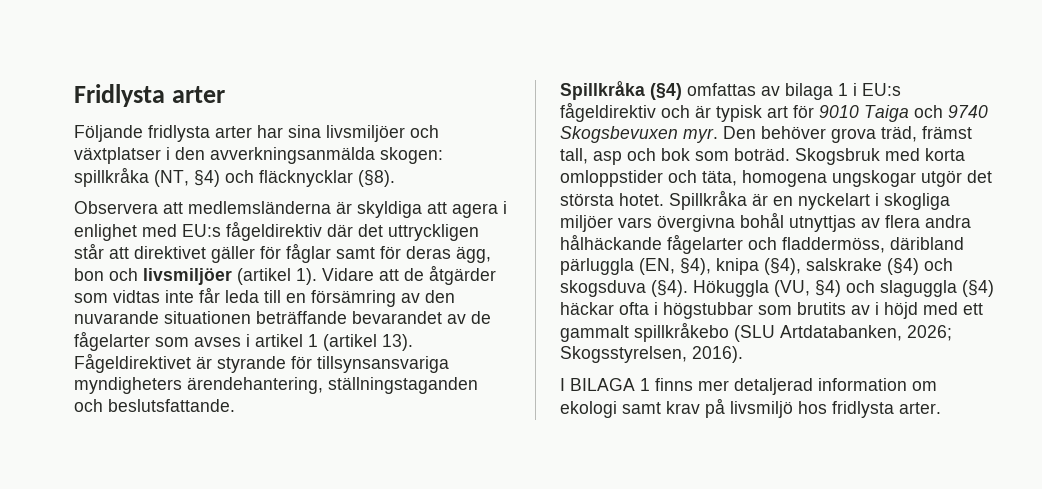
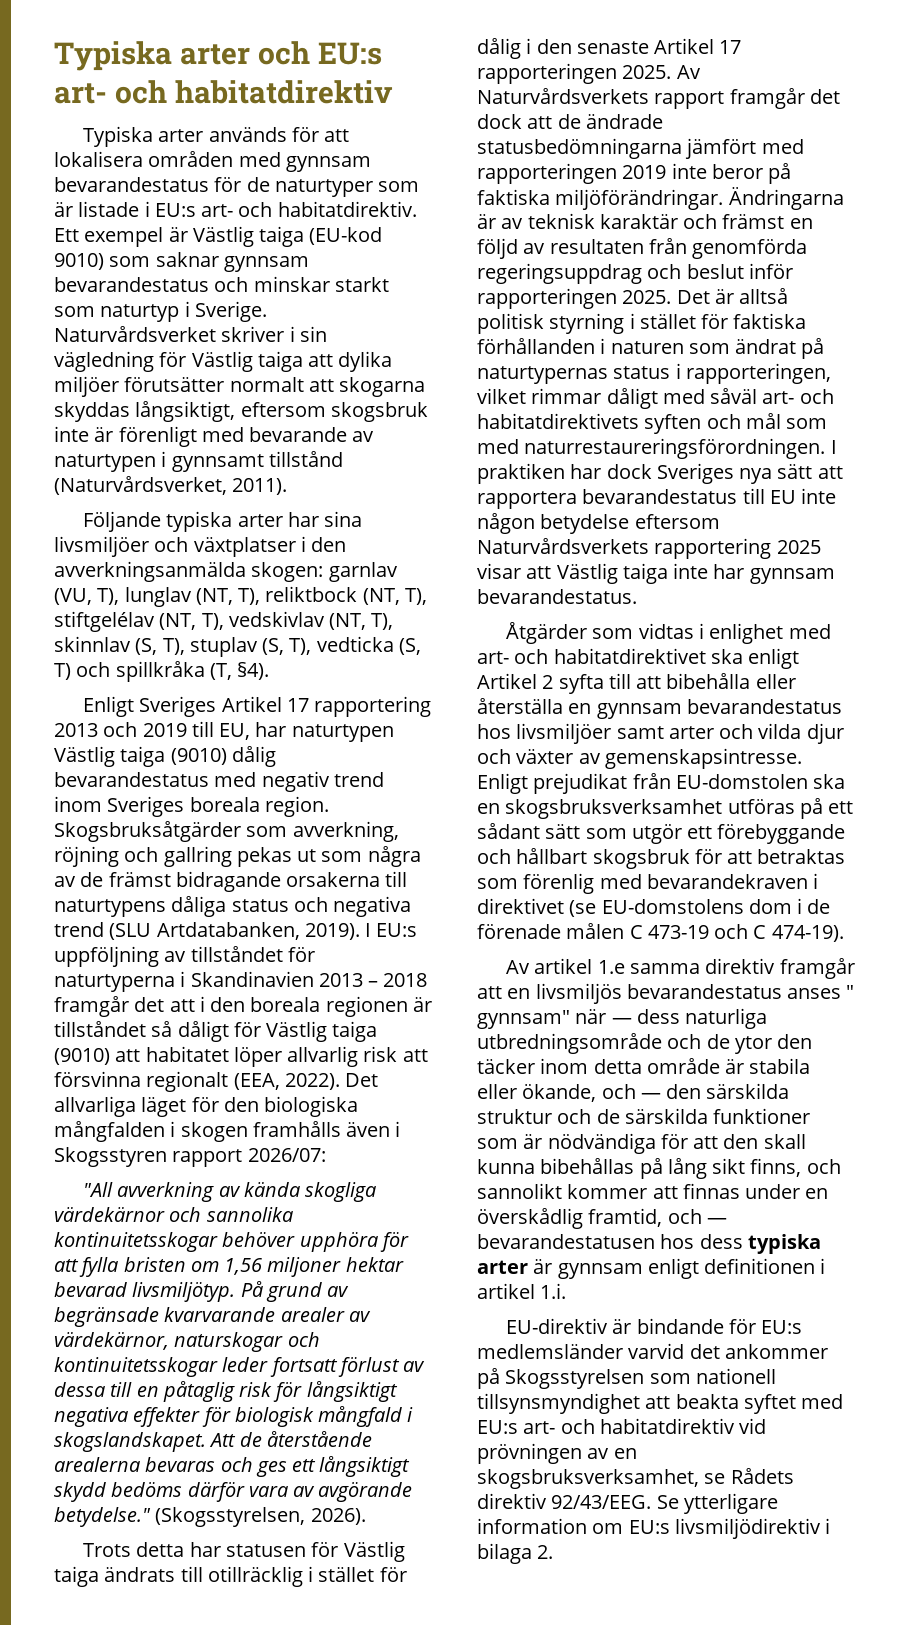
- Fridlysta arter
+ Typiska arter och EU:s art- och habitatdirektiv
+ Typiska arter används för att lokalisera områden med gynnsam bevarandestatus för de naturtyper som är listade i EU:s art- och habitatdirektiv. Ett exempel är Västlig taiga (EU-kod 9010) som saknar gynnsam bevarandestatus och minskar starkt som naturtyp i Sverige. Naturvårdsverket skriver i sin vägledning för Västlig taiga att dylika miljöer förutsätter normalt att skogarna skyddas långsiktigt, eftersom skogsbruk inte är förenligt med bevarande av naturtypen i gynnsamt tillstånd (Naturvårdsverket, 2011).
- Följande fridlysta arter har sina livsmiljöer och växtplatser i den avverkningsanmälda skogen: spillkråka (NT, §4) och fläcknycklar (§8).
- Observera att medlemsländerna är skyldiga att agera i enlighet med EU:s fågeldirektiv där det uttryckligen står att direktivet gäller för fåglar samt för deras ägg, bon och livsmiljöer (artikel 1). Vidare att de åtgärder som vidtas inte får leda till en försämring av den nuvarande situationen beträffande bevarandet av de fågelarter som avses i artikel 1 (artikel 13). Fågeldirektivet är styrande för tillsynsansvariga myndigheters ärendehantering, ställningstaganden och beslutsfattande.
- Spillkråka (§4) omfattas av bilaga 1 i EU:s fågeldirektiv och är typisk art för 9010 Taiga och 9740 Skogsbevuxen myr. Den behöver grova träd, främst tall, asp och bok som boträd. Skogsbruk med korta omloppstider och täta, homogena ungskogar utgör det största hotet. Spillkråka är en nyckelart i skogliga miljöer vars övergivna bohål utnyttjas av flera andra hålhäckande fågelarter och fladdermöss, däribland pärluggla (EN, §4), knipa (§4), salskrake (§4) och skogsduva (§4). Hökuggla (VU, §4) och slaguggla (§4) häckar ofta i högstubbar som brutits av i höjd med ett gammalt spillkråkebo (SLU Artdatabanken, 2026; Skogsstyrelsen, 2016).
- I BILAGA 1 finns mer detaljerad information om ekologi samt krav på livsmiljö hos fridlysta arter.
+ Följande typiska arter har sina livsmiljöer och växtplatser i den avverkningsanmälda skogen: garnlav (VU, T), lunglav (NT, T), reliktbock (NT, T), stiftgelélav (NT, T), vedskivlav (NT, T), skinnlav (S, T), stuplav (S, T), vedticka (S, T) och spillkråka (T, §4).
+ Enligt Sveriges Artikel 17 rapportering 2013 och 2019 till EU, har naturtypen Västlig taiga (9010) dålig bevarandestatus med negativ trend inom Sveriges boreala region. Skogsbruksåtgärder som avverkning, röjning och gallring pekas ut som några av de främst bidragande orsakerna till naturtypens dåliga status och negativa trend (SLU Artdatabanken, 2019). I EU:s uppföljning av tillståndet för naturtyperna i Skandinavien 2013 – 2018 framgår det att i den boreala regionen är tillståndet så dåligt för Västlig taiga (9010) att habitatet löper allvarlig risk att försvinna regionalt (EEA, 2022). Det allvarliga läget för den biologiska mångfalden i skogen framhålls även i Skogsstyren rapport 2026/07:
+ "All avverkning av kända skogliga värdekärnor och sannolika kontinuitetsskogar behöver upphöra för att fylla bristen om 1,56 miljoner hektar bevarad livsmiljötyp. På grund av begränsade kvarvarande arealer av värdekärnor, naturskogar och kontinuitetsskogar leder fortsatt förlust av dessa till en påtaglig risk för långsiktigt negativa effekter för biologisk mångfald i skogslandskapet. Att de återstående arealerna bevaras och ges ett långsiktigt skydd bedöms därför vara av avgörande betydelse." (Skogsstyrelsen, 2026).
+ Trots detta har statusen för Västlig taiga ändrats till otillräcklig i stället för dålig i den senaste Artikel 17 rapporteringen 2025. Av Naturvårdsverkets rapport framgår det dock att de ändrade statusbedömningarna jämfört med rapporteringen 2019 inte beror på faktiska miljöförändringar. Ändringarna är av teknisk karaktär och främst en följd av resultaten från genomförda regeringsuppdrag och beslut inför rapporteringen 2025. Det är alltså politisk styrning i stället för faktiska förhållanden i naturen som ändrat på naturtypernas status i rapporteringen, vilket rimmar dåligt med såväl art- och habitatdirektivets syften och mål som med naturrestaureringsförordningen. I praktiken har dock Sveriges nya sätt att rapportera bevarandestatus till EU inte någon betydelse eftersom Naturvårdsverkets rapportering 2025 visar att Västlig taiga inte har gynnsam bevarandestatus.
+ Åtgärder som vidtas i enlighet med art- och habitatdirektivet ska enligt Artikel 2 syfta till att bibehålla eller återställa en gynnsam bevarandestatus hos livsmiljöer samt arter och vilda djur och växter av gemenskapsintresse. Enligt prejudikat från EU-domstolen ska en skogsbruksverksamhet utföras på ett sådant sätt som utgör ett förebyggande och hållbart skogsbruk för att betraktas som förenlig med bevarandekraven i direktivet (se EU-domstolens dom i de förenade målen C 473-19 och C 474-19).
+ Av artikel 1.e samma direktiv framgår att en livsmiljös bevarandestatus anses " gynnsam" när — dess naturliga utbredningsområde och de ytor den täcker inom detta område är stabila eller ökande, och — den särskilda struktur och de särskilda funktioner som är nödvändiga för att den skall kunna bibehållas på lång sikt finns, och sannolikt kommer att finnas under en överskådlig framtid, och — bevarandestatusen hos dess typiska arter är gynnsam enligt definitionen i artikel 1.i.
+ EU-direktiv är bindande för EU:s medlemsländer varvid det ankommer på Skogsstyrelsen som nationell tillsynsmyndighet att beakta syftet med EU:s art- och habitatdirektiv vid prövningen av en skogsbruksverksamhet, se Rådets direktiv 92/43/EEG. Se ytterligare information om EU:s livsmiljödirektiv i bilaga 2.

